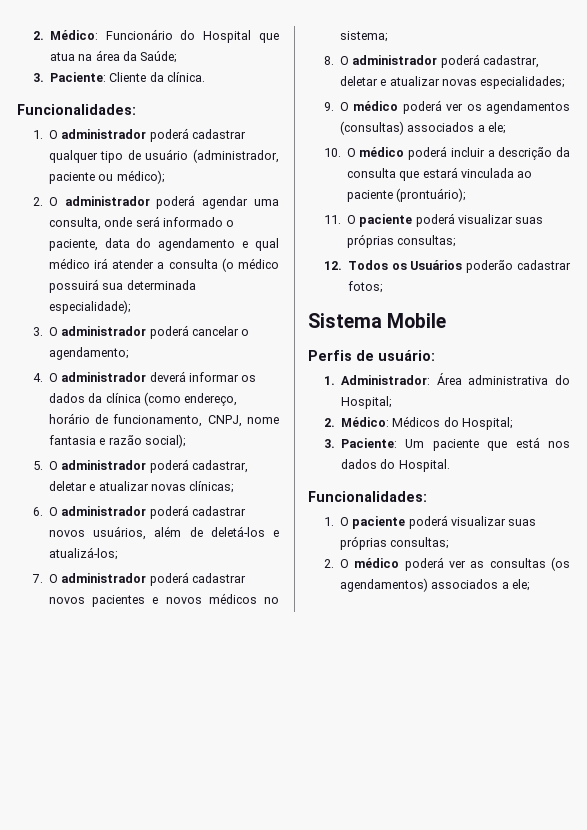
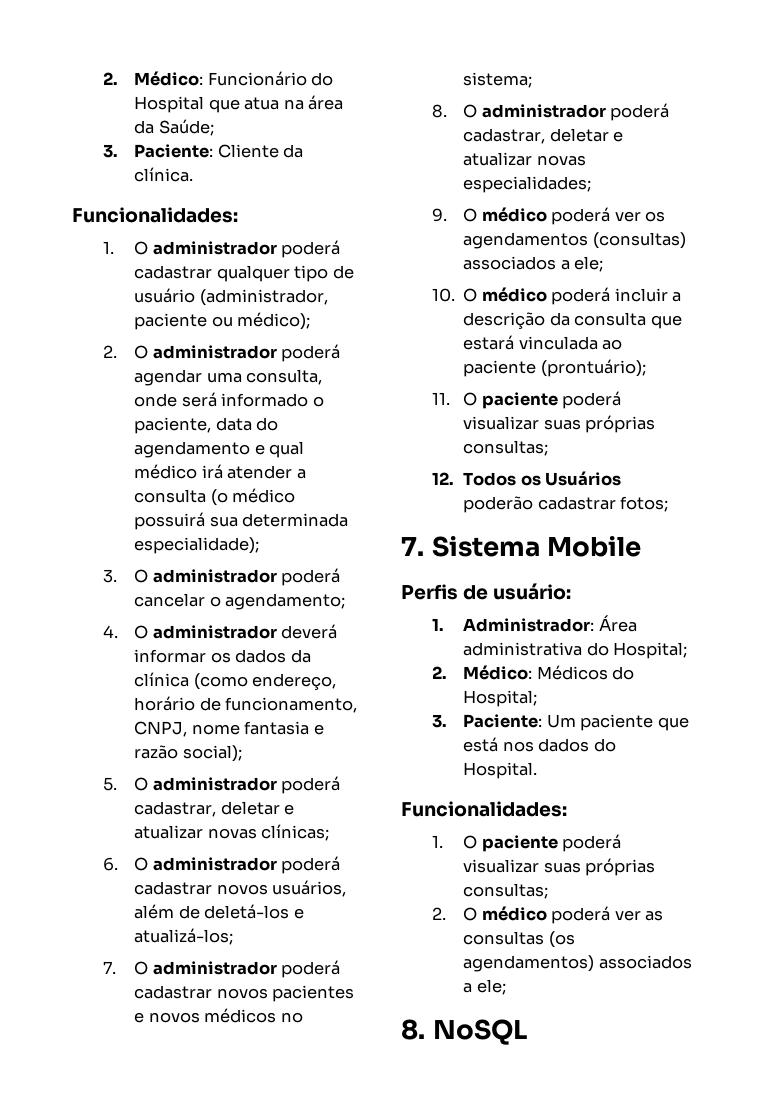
- Sistema Mobile
+ 7. Sistema Mobile
+ 8. NoSQL

